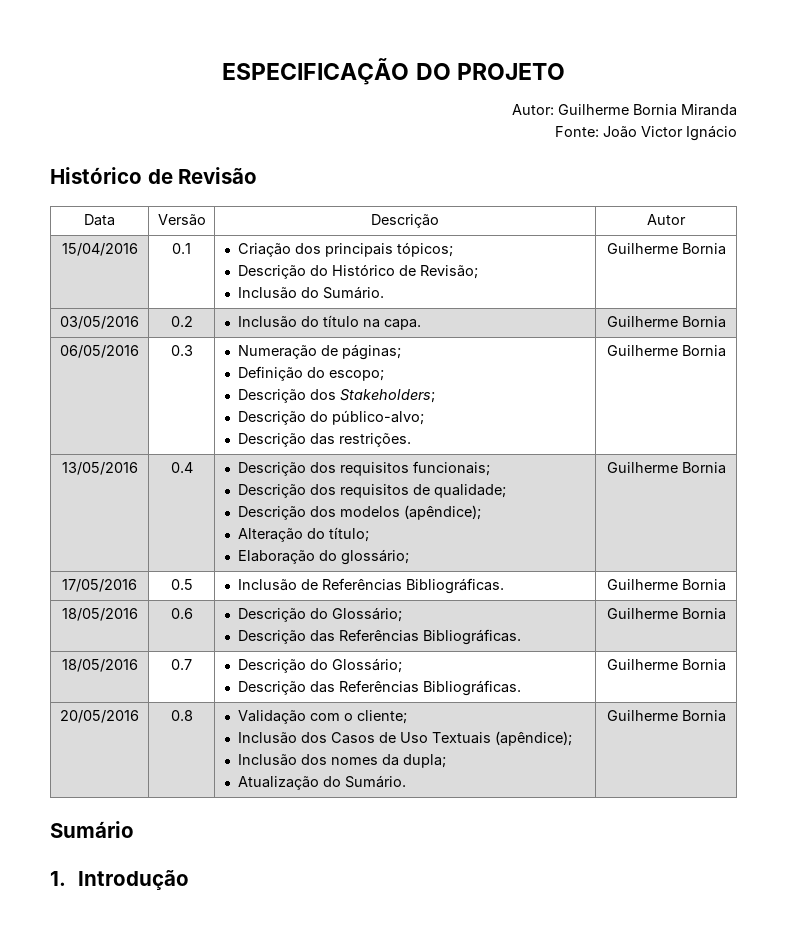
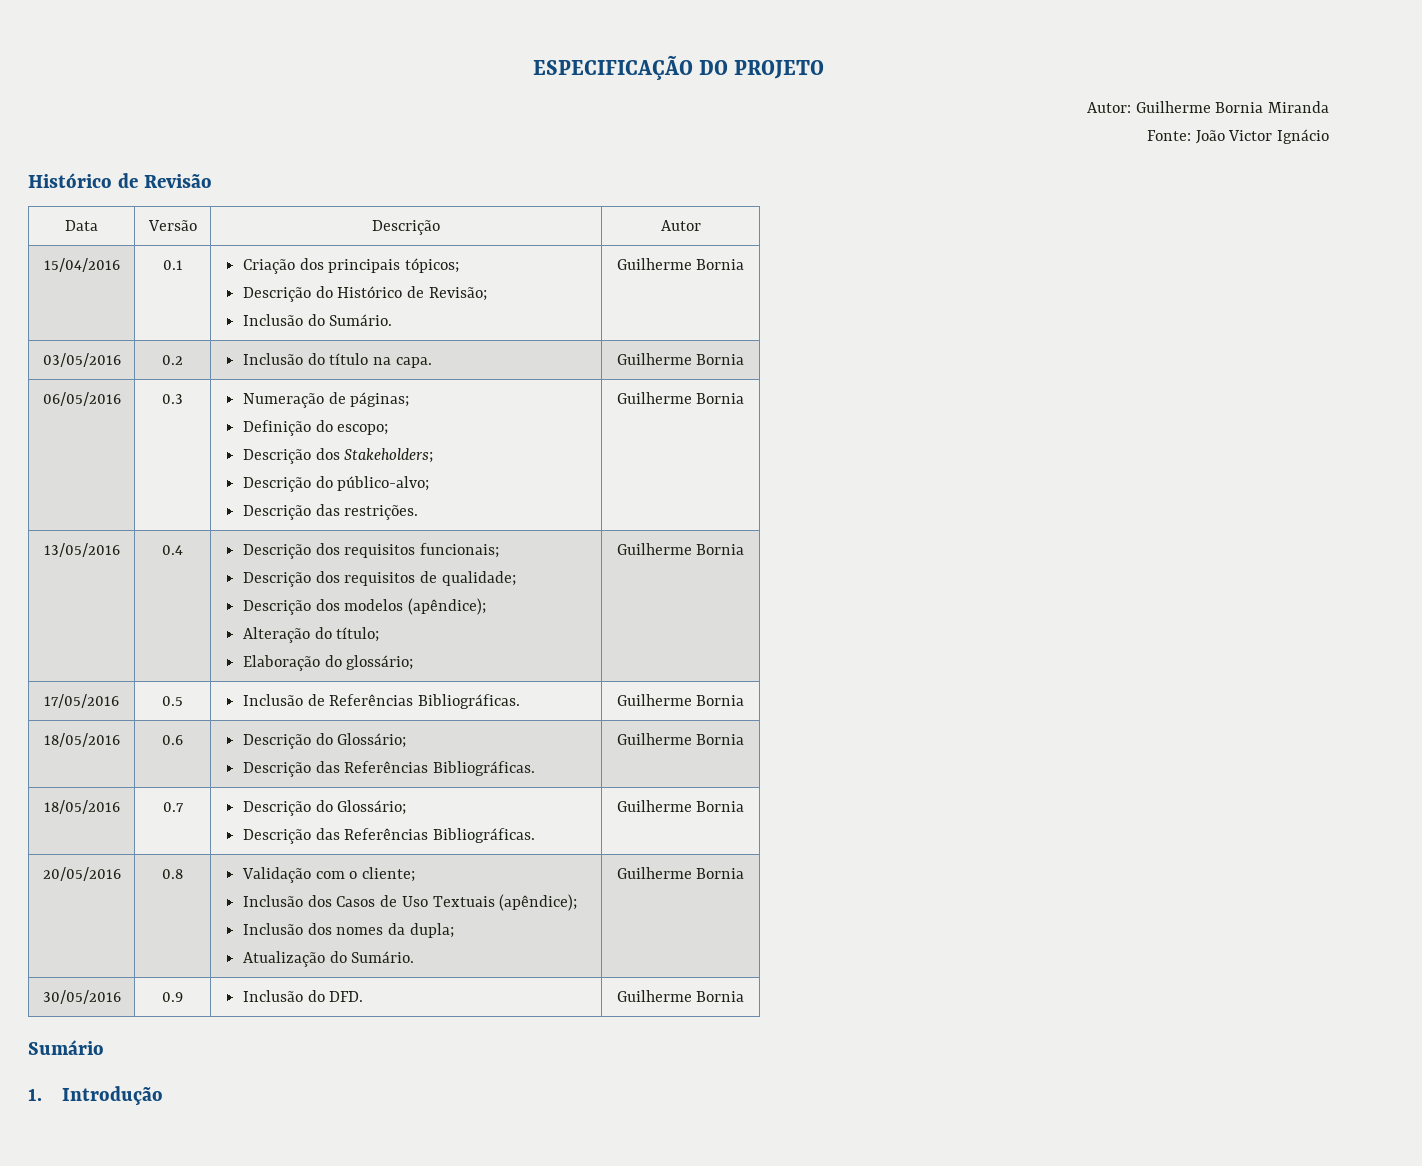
+ 30/05/2016 | 0.9 | Inclusão do DFD. | Guilherme Bornia

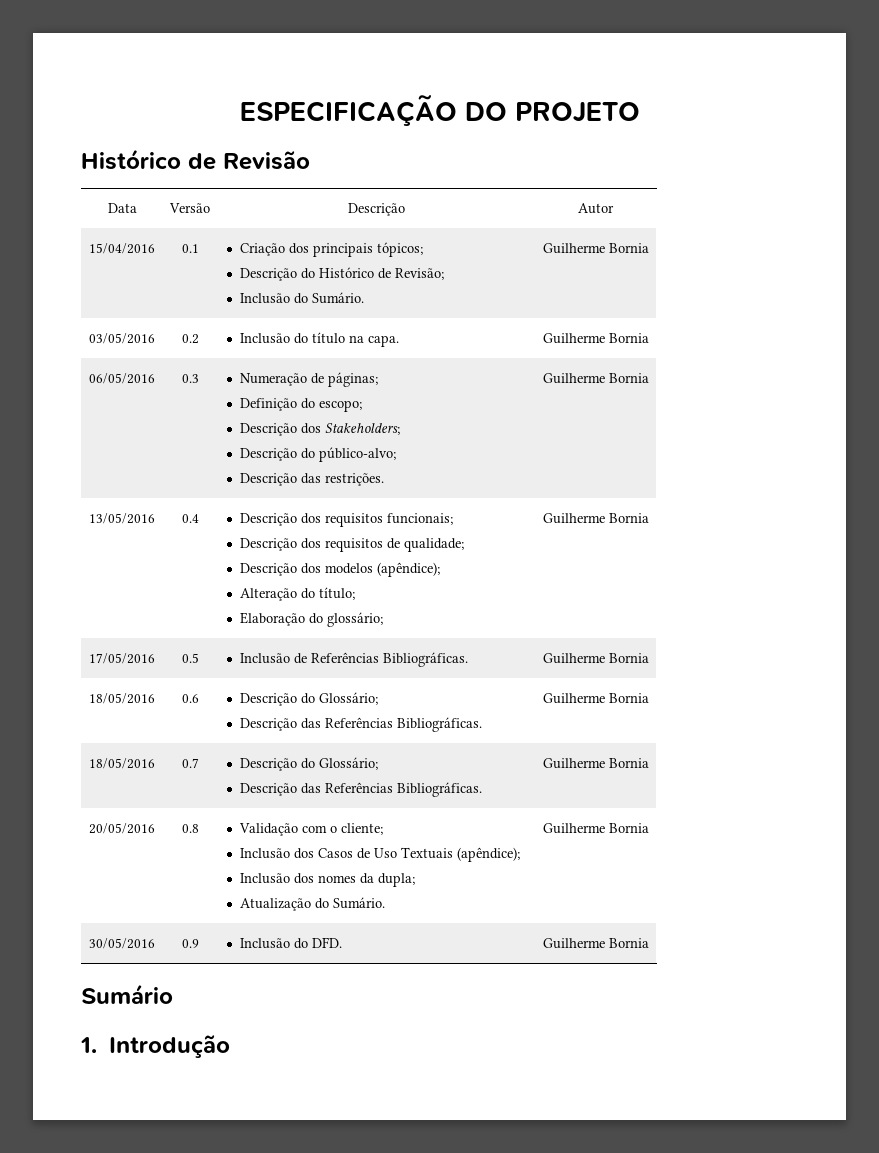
- Autor: Guilherme Bornia Miranda
- Fonte: João Victor Ignácio

